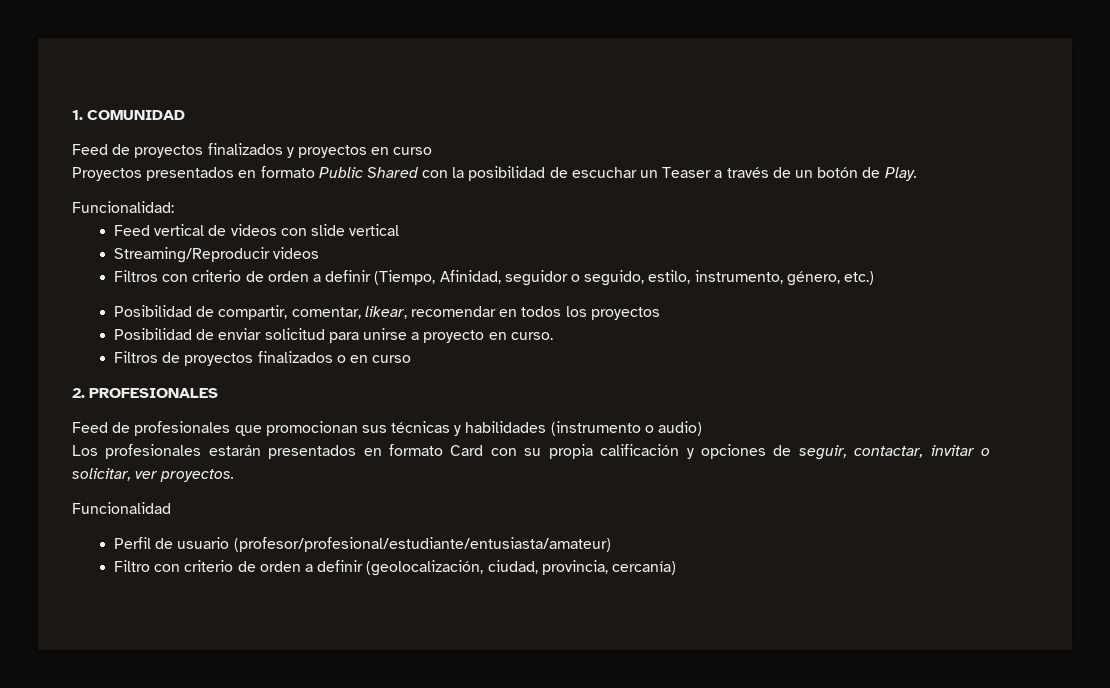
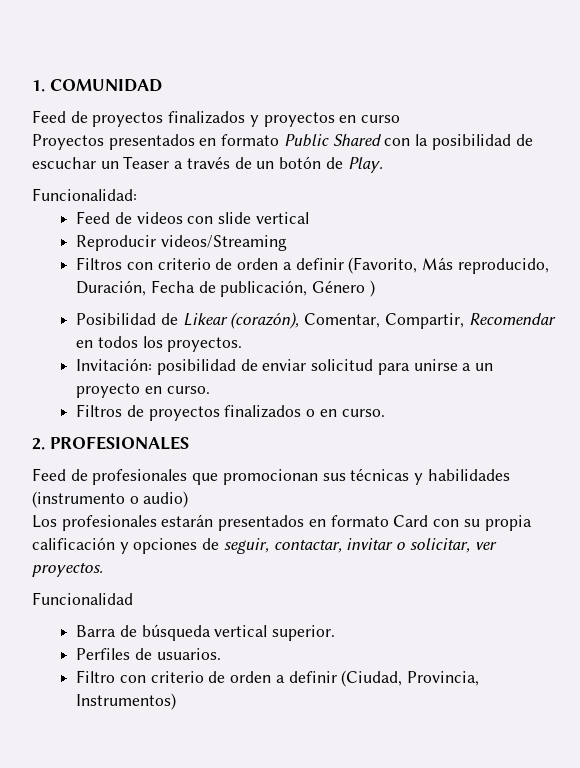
- Feed vertical de videos con slide vertical
+ Feed de videos con slide vertical
- Streaming/Reproducir videos
+ Reproducir videos/Streaming
- Filtros con criterio de orden a definir (Tiempo, Afinidad, seguidor o seguido, estilo, instrumento, género, etc.)
- Posibilidad de compartir, comentar, likear, recomendar en todos los proyectos
- Posibilidad de enviar solicitud para unirse a proyecto en curso.
+ Filtros con criterio de orden a definir (Favorito, Más reproducido, Duración, Fecha de publicación, Género )
+ Posibilidad de Likear (corazón), Comentar, Compartir, Recomendar en todos los proyectos.
+ Invitación: posibilidad de enviar solicitud para unirse a un proyecto en curso.
- Filtros de proyectos finalizados o en curso
+ Filtros de proyectos finalizados o en curso.
- Perfil de usuario (profesor/profesional/estudiante/entusiasta/amateur)
+ Barra de búsqueda vertical superior.
+ Perfiles de usuarios.
- Filtro con criterio de orden a definir (geolocalización, ciudad, provincia, cercanía)
+ Filtro con criterio de orden a definir (Ciudad, Provincia, Instrumentos)

